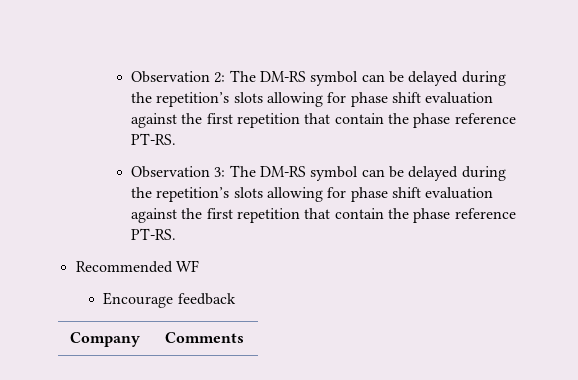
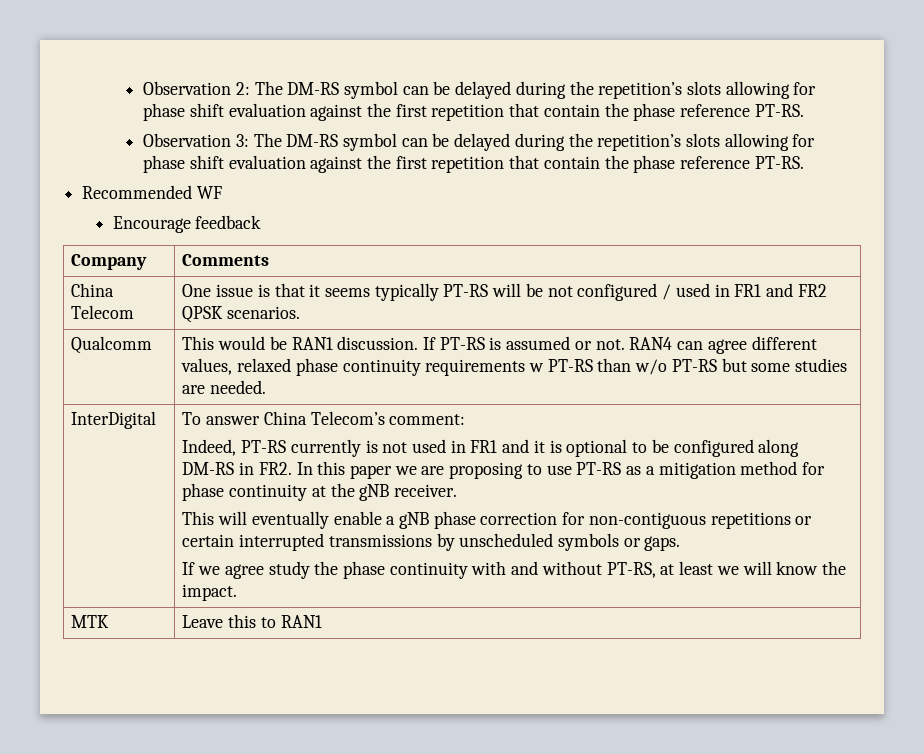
+ China Telecom | One issue is that it seems typically PT-RS will be not configured / used in FR1 and FR2 QPSK scenarios.
+ Qualcomm | This would be RAN1 discussion. If PT-RS is assumed or not. RAN4 can agree different values, relaxed phase continuity requirements w PT-RS than w/o PT-RS but some studies are needed.
+ InterDigital | To answer China Telecom’s comment:
+ Indeed, PT-RS currently is not used in FR1 and it is optional to be configured along DM-RS in FR2. In this paper we are proposing to use PT-RS as a mitigation method for phase continuity at the gNB receiver.
+ This will eventually enable a gNB phase correction for non-contiguous repetitions or certain interrupted transmissions by unscheduled symbols or gaps.
+ If we agree study the phase continuity with and without PT-RS, at least we will know the impact.
+ MTK | Leave this to RAN1

